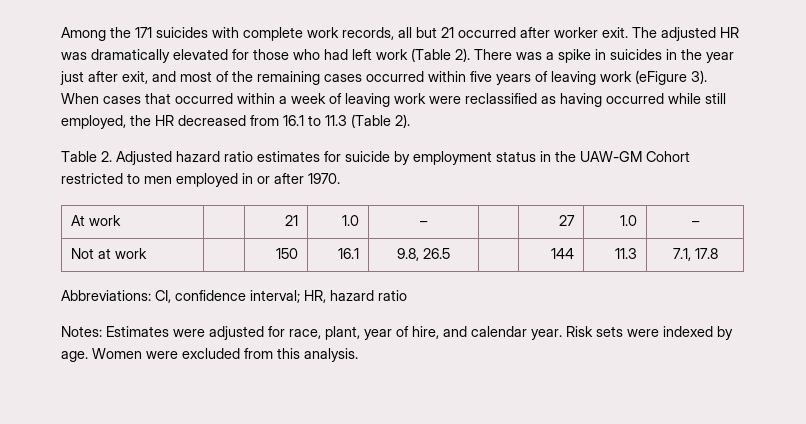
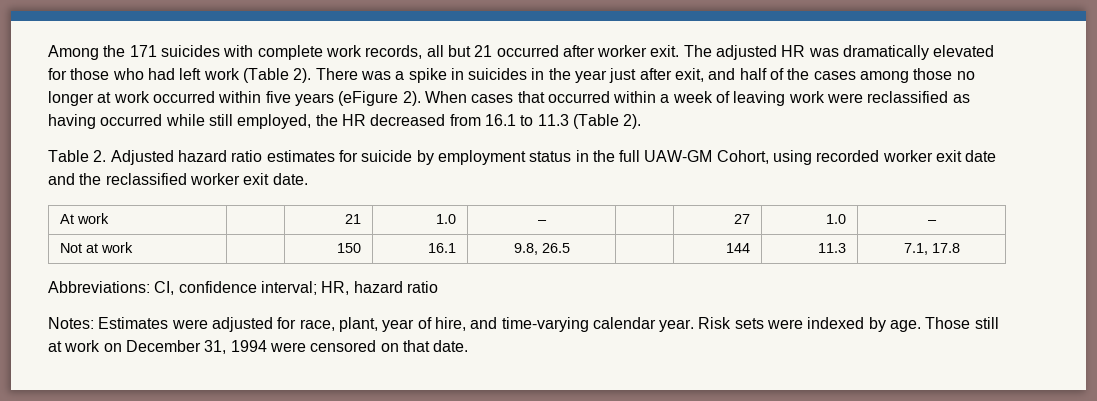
- There was a spike in suicides in the year just after exit, and most of the remaining cases occurred within five years of leaving work (eFigure 3).
+ There was a spike in suicides in the year just after exit, and half of the cases among those no longer at work occurred within five years (eFigure 2).
- Table 2. Adjusted hazard ratio estimates for suicide by employment status in the UAW-GM Cohort restricted to men employed in or after 1970.
+ Table 2. Adjusted hazard ratio estimates for suicide by employment status in the full UAW-GM Cohort, using recorded worker exit date and the reclassified worker exit date.
- Notes: Estimates were adjusted for race, plant, year of hire, and calendar year.
+ Notes: Estimates were adjusted for race, plant, year of hire, and time-varying calendar year.
- Women were excluded from this analysis.
+ Those still at work on December 31, 1994 were censored on that date.

